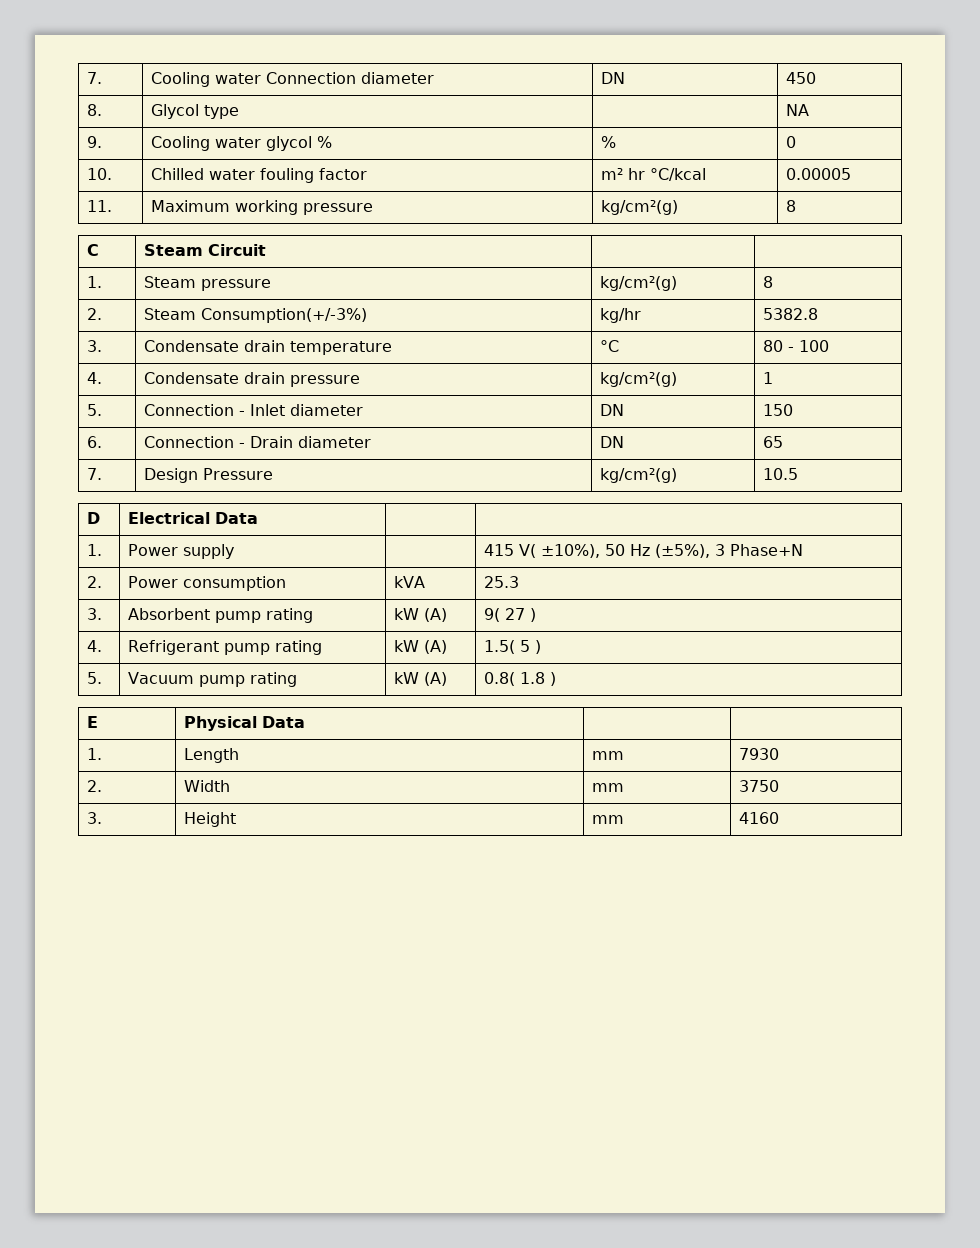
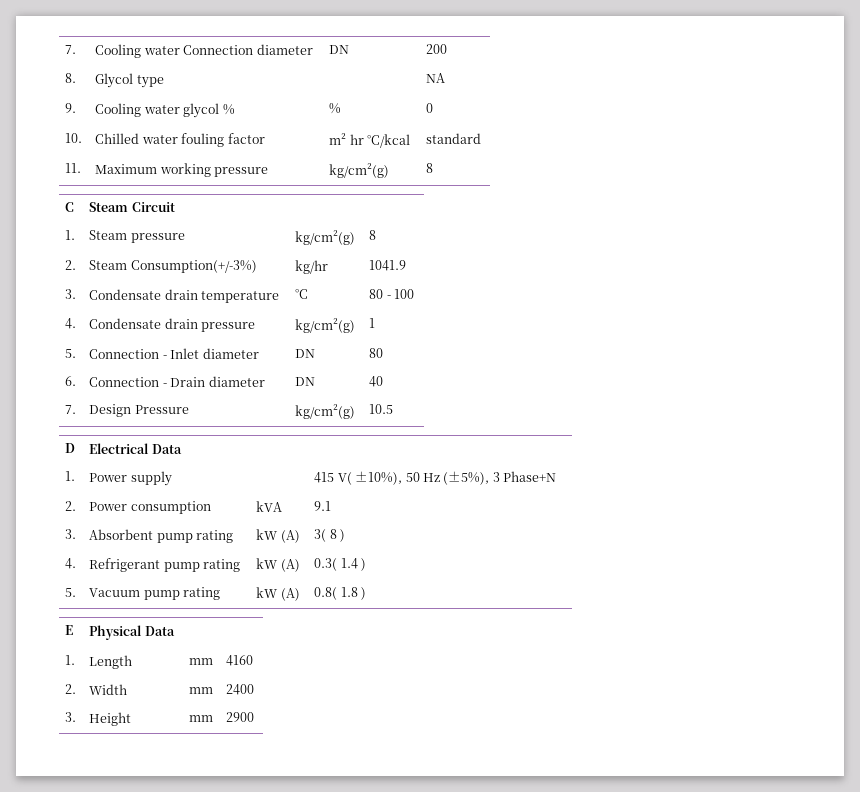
- 7. | Cooling water Connection diameter | DN | 450
+ 7. | Cooling water Connection diameter | DN | 200
- 10. | Chilled water fouling factor | m² hr °C/kcal | 0.00005
+ 10. | Chilled water fouling factor | m² hr °C/kcal | standard
- 2. | Steam Consumption(+/-3%) | kg/hr | 5382.8
+ 2. | Steam Consumption(+/-3%) | kg/hr | 1041.9
- 5. | Connection - Inlet diameter | DN | 150
+ 5. | Connection - Inlet diameter | DN | 80
- 6. | Connection - Drain diameter | DN | 65
+ 6. | Connection - Drain diameter | DN | 40
- 2. | Power consumption | kVA | 25.3
+ 2. | Power consumption | kVA | 9.1
- 3. | Absorbent pump rating | kW (A) | 9( 27 )
+ 3. | Absorbent pump rating | kW (A) | 3( 8 )
- 4. | Refrigerant pump rating | kW (A) | 1.5( 5 )
+ 4. | Refrigerant pump rating | kW (A) | 0.3( 1.4 )
- 1. | Length | mm | 7930
+ 1. | Length | mm | 4160
- 2. | Width | mm | 3750
+ 2. | Width | mm | 2400
- 3. | Height | mm | 4160
+ 3. | Height | mm | 2900

